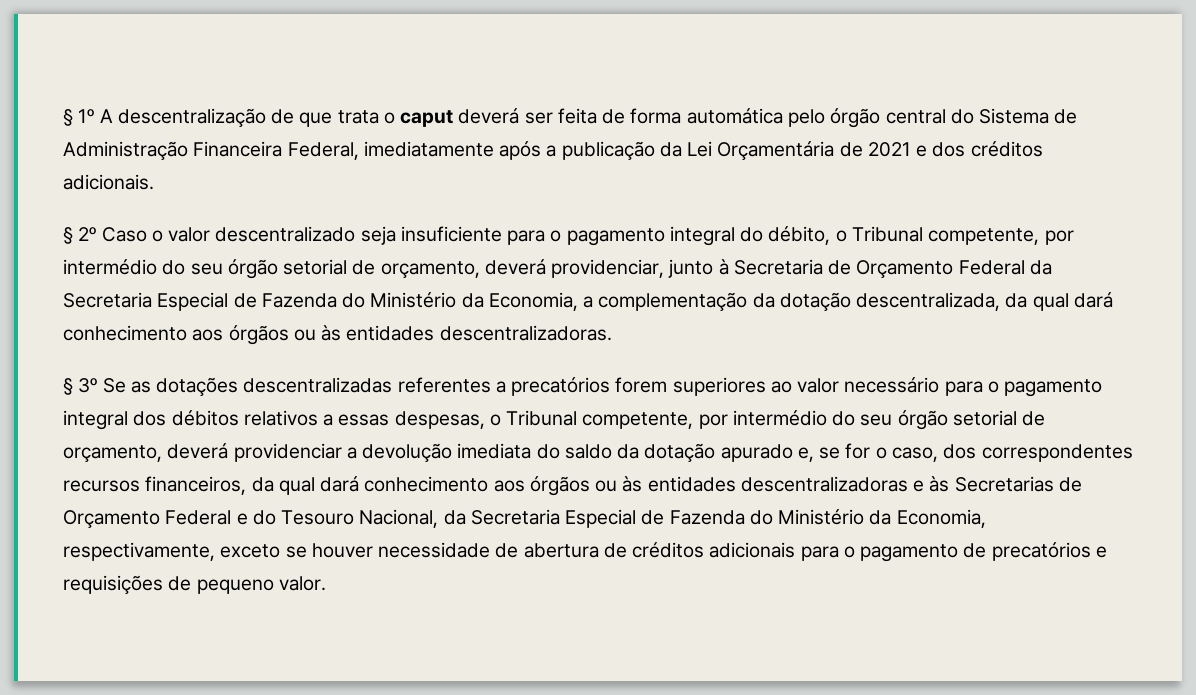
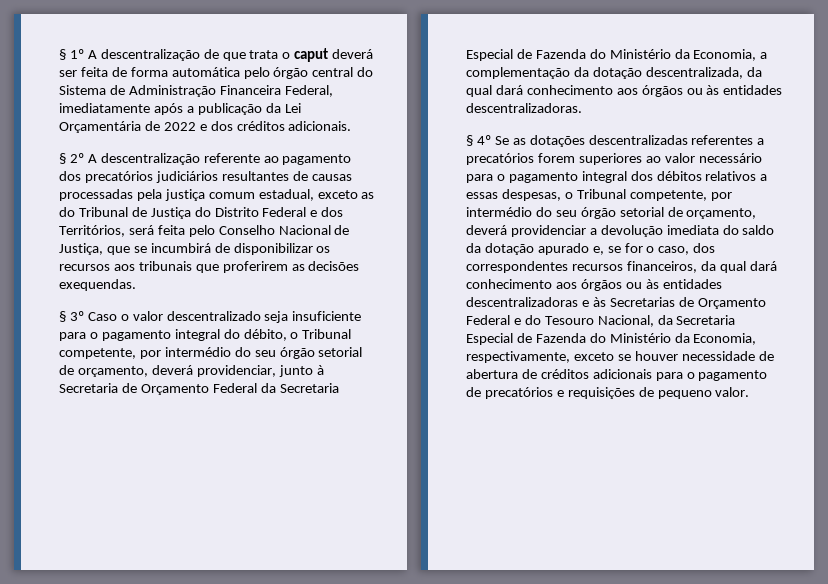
- § 1º A descentralização de que trata o caput deverá ser feita de forma automática pelo órgão central do Sistema de Administração Financeira Federal, imediatamente após a publicação da Lei Orçamentária de 2021 e dos créditos adicionais.
+ § 1º A descentralização de que trata o caput deverá ser feita de forma automática pelo órgão central do Sistema de Administração Financeira Federal, imediatamente após a publicação da Lei Orçamentária de 2022 e dos créditos adicionais.
- § 2º Caso o valor descentralizado seja insuficiente para o pagamento integral do débito, o Tribunal competente, por intermédio do seu órgão setorial de orçamento, deverá providenciar, junto à Secretaria de Orçamento Federal da Secretaria Especial de Fazenda do Ministério da Economia, a complementação da dotação descentralizada, da qual dará conhecimento aos órgãos ou às entidades descentralizadoras.
+ § 2º A descentralização referente ao pagamento dos precatórios judiciários resultantes de causas processadas pela justiça comum estadual, exceto as do Tribunal de Justiça do Distrito Federal e dos Territórios, será feita pelo Conselho Nacional de Justiça, que se incumbirá de disponibilizar os recursos aos tribunais que proferirem as decisões exequendas.
+ § 3º Caso o valor descentralizado seja insuficiente para o pagamento integral do débito, o Tribunal competente, por intermédio do seu órgão setorial de orçamento, deverá providenciar, junto à Secretaria de Orçamento Federal da Secretaria Especial de Fazenda do Ministério da Economia, a complementação da dotação descentralizada, da qual dará conhecimento aos órgãos ou às entidades descentralizadoras.
- § 3º Se as dotações descentralizadas referentes a precatórios forem superiores ao valor necessário para o pagamento integral dos débitos relativos a essas despesas, o Tribunal competente, por intermédio do seu órgão setorial de orçamento, deverá providenciar a devolução imediata do saldo da dotação apurado e, se for o caso, dos correspondentes recursos financeiros, da qual dará conhecimento aos órgãos ou às entidades descentralizadoras e às Secretarias de Orçamento Federal e do Tesouro Nacional, da Secretaria Especial de Fazenda do Ministério da Economia, respectivamente, exceto se houver necessidade de abertura de créditos adicionais para o pagamento de precatórios e requisições de pequeno valor.
+ § 4º Se as dotações descentralizadas referentes a precatórios forem superiores ao valor necessário para o pagamento integral dos débitos relativos a essas despesas, o Tribunal competente, por intermédio do seu órgão setorial de orçamento, deverá providenciar a devolução imediata do saldo da dotação apurado e, se for o caso, dos correspondentes recursos financeiros, da qual dará conhecimento aos órgãos ou às entidades descentralizadoras e às Secretarias de Orçamento Federal e do Tesouro Nacional, da Secretaria Especial de Fazenda do Ministério da Economia, respectivamente, exceto se houver necessidade de abertura de créditos adicionais para o pagamento de precatórios e requisições de pequeno valor.

